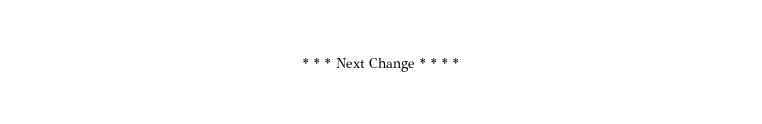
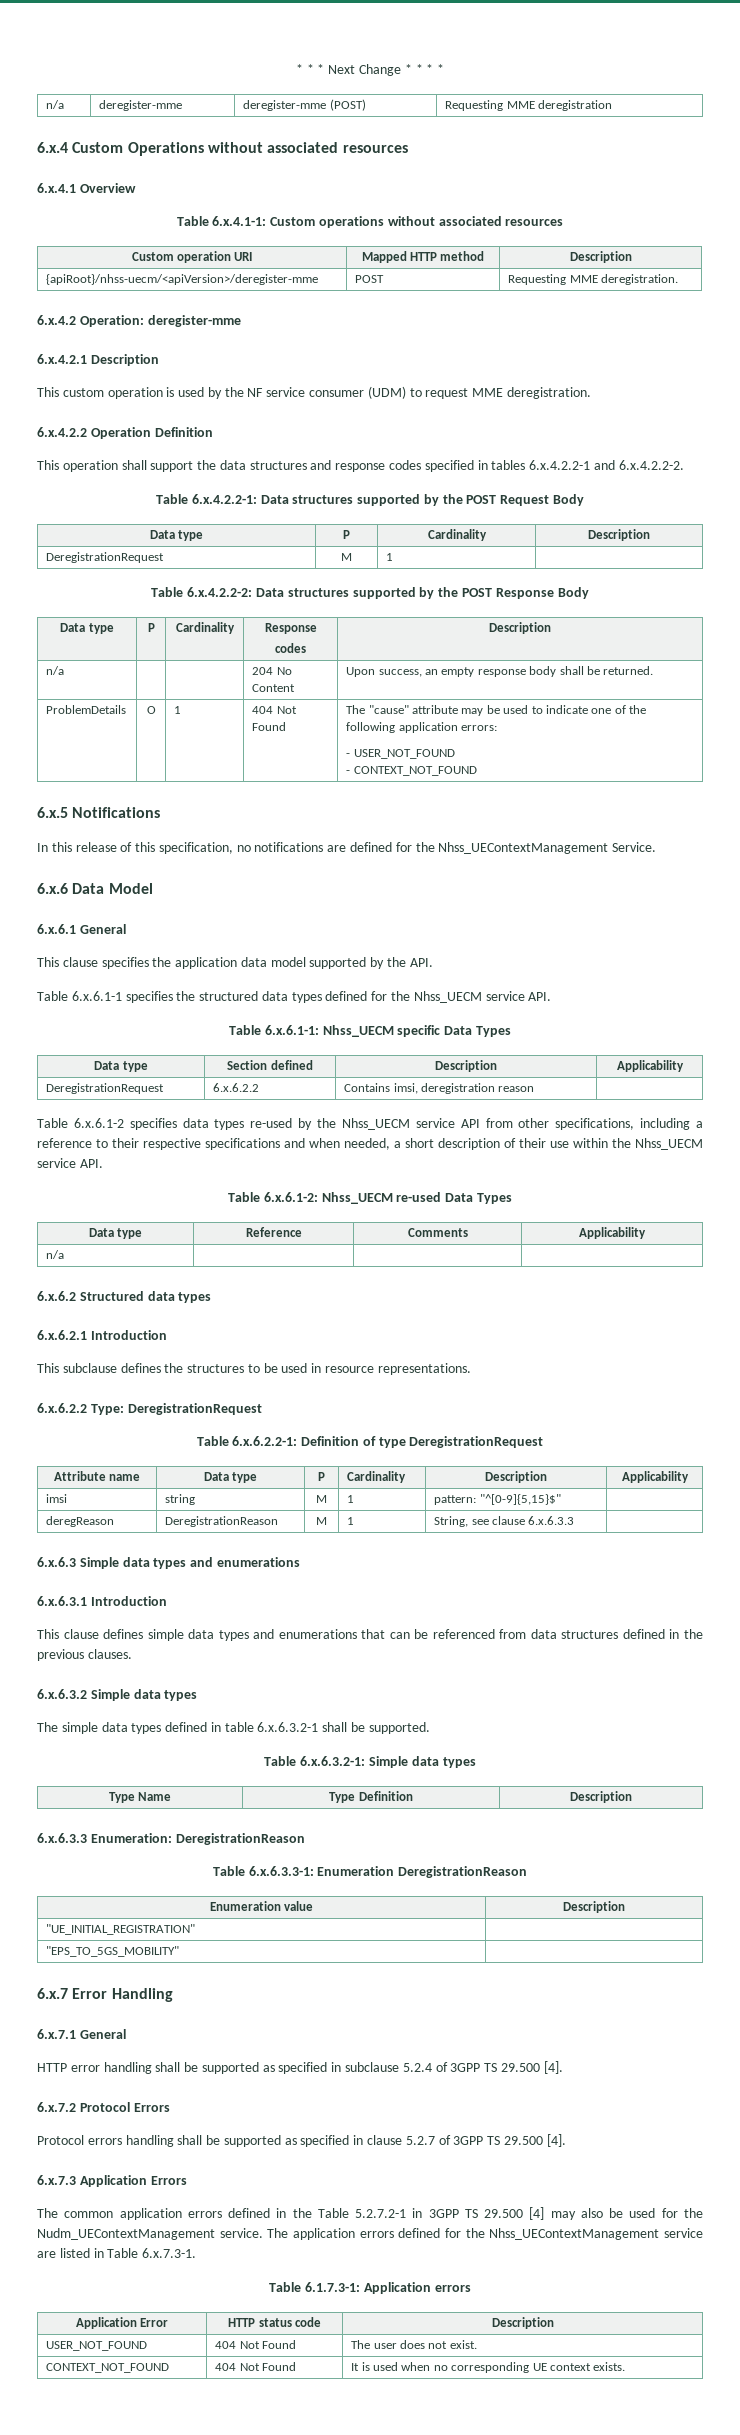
+ n/a | deregister-mme | deregister-mme (POST) | Requesting MME deregistration
+ 6.x.4 Custom Operations without associated resources
+ 6.x.4.1 Overview
+ Table 6.x.4.1-1: Custom operations without associated resources
+ Custom operation URI | Mapped HTTP method | Description
+ {apiRoot}/nhss-uecm/<apiVersion>/deregister-mme | POST | Requesting MME deregistration.
+ 6.x.4.2 Operation: deregister-mme
+ 6.x.4.2.1 Description
+ This custom operation is used by the NF service consumer (UDM) to request MME deregistration.
+ 6.x.4.2.2 Operation Definition
+ This operation shall support the data structures and response codes specified in tables 6.x.4.2.2-1 and 6.x.4.2.2-2.
+ Table 6.x.4.2.2-1: Data structures supported by the POST Request Body
+ Data type | P | Cardinality | Description
+ DeregistrationRequest | M | 1 |
+ Table 6.x.4.2.2-2: Data structures supported by the POST Response Body
+ Data type | P | Cardinality | Response
+ codes | Description
+ n/a | | | 204 No Content | Upon success, an empty response body shall be returned.
+ ProblemDetails | O | 1 | 404 Not Found | The "cause" attribute may be used to indicate one of the following application errors:
+ - USER_NOT_FOUND
+ - CONTEXT_NOT_FOUND
+ 6.x.5 Notifications
+ In this release of this specification, no notifications are defined for the Nhss_UEContextManagement Service.
+ 6.x.6 Data Model
+ 6.x.6.1 General
+ This clause specifies the application data model supported by the API.
+ Table 6.x.6.1-1 specifies the structured data types defined for the Nhss_UECM service API.
+ Table 6.x.6.1-1: Nhss_UECM specific Data Types
+ Data type | Section defined | Description | Applicability
+ DeregistrationRequest | 6.x.6.2.2 | Contains imsi, deregistration reason |
+ Table 6.x.6.1-2 specifies data types re-used by the Nhss_UECM service API from other specifications, including a reference to their respective specifications and when needed, a short description of their use within the Nhss_UECM service API.
+ Table 6.x.6.1-2: Nhss_UECM re-used Data Types
+ Data type | Reference | Comments | Applicability
+ n/a | | |
+ 6.x.6.2 Structured data types
+ 6.x.6.2.1 Introduction
+ This subclause defines the structures to be used in resource representations.
+ 6.x.6.2.2 Type: DeregistrationRequest
+ Table 6.x.6.2.2-1: Definition of type DeregistrationRequest
+ Attribute name | Data type | P | Cardinality | Description | Applicability
+ imsi | string | M | 1 | pattern: "^[0-9]{5,15}$" |
+ deregReason | DeregistrationReason | M | 1 | String, see clause 6.x.6.3.3 |
+ 6.x.6.3 Simple data types and enumerations
+ 6.x.6.3.1 Introduction
+ This clause defines simple data types and enumerations that can be referenced from data structures defined in the previous clauses.
+ 6.x.6.3.2 Simple data types
+ The simple data types defined in table 6.x.6.3.2-1 shall be supported.
+ Table 6.x.6.3.2-1: Simple data types
+ Type Name | Type Definition | Description
+ 6.x.6.3.3 Enumeration: DeregistrationReason
+ Table 6.x.6.3.3-1: Enumeration DeregistrationReason
+ Enumeration value | Description
+ "UE_INITIAL_REGISTRATION" |
+ "EPS_TO_5GS_MOBILITY" |
+ 6.x.7 Error Handling
+ 6.x.7.1 General
+ HTTP error handling shall be supported as specified in subclause 5.2.4 of 3GPP TS 29.500 [4].
+ 6.x.7.2 Protocol Errors
+ Protocol errors handling shall be supported as specified in clause 5.2.7 of 3GPP TS 29.500 [4].
+ 6.x.7.3 Application Errors
+ The common application errors defined in the Table 5.2.7.2-1 in 3GPP TS 29.500 [4] may also be used for the Nudm_UEContextManagement service. The application errors defined for the Nhss_UEContextManagement service are listed in Table 6.x.7.3-1.
+ Table 6.1.7.3-1: Application errors
+ Application Error | HTTP status code | Description
+ USER_NOT_FOUND | 404 Not Found | The user does not exist.
+ CONTEXT_NOT_FOUND | 404 Not Found | It is used when no corresponding UE context exists.

